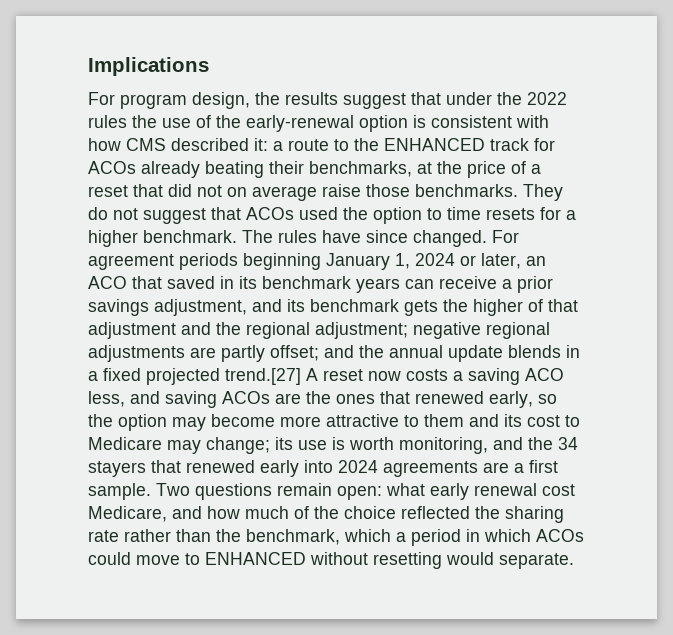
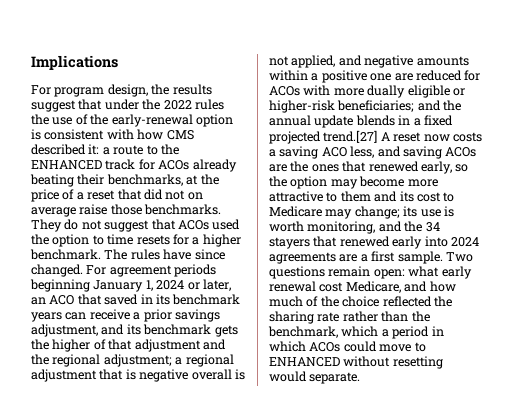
- negative regional adjustments are partly offset;
+ a regional adjustment that is negative overall is not applied, and negative amounts within a positive one are reduced for ACOs with more dually eligible or higher-risk beneficiaries;

